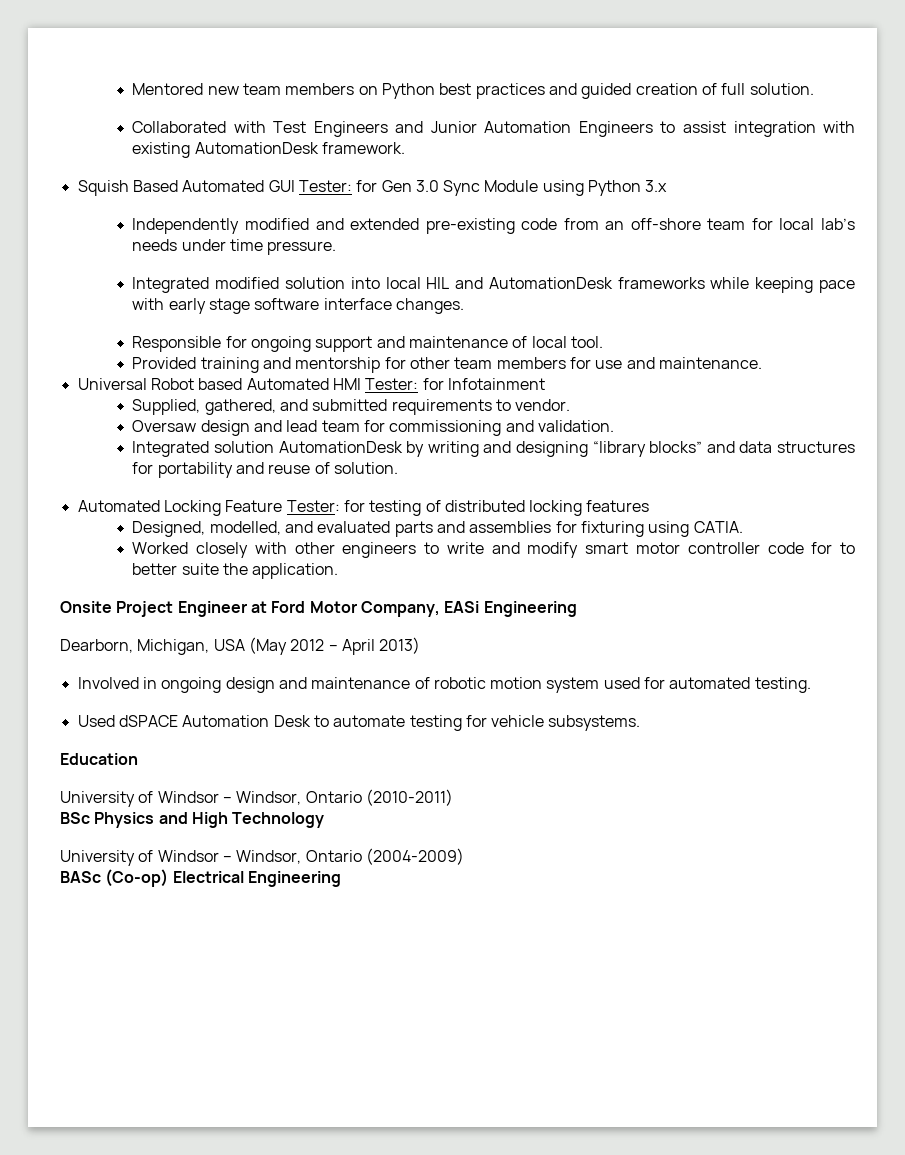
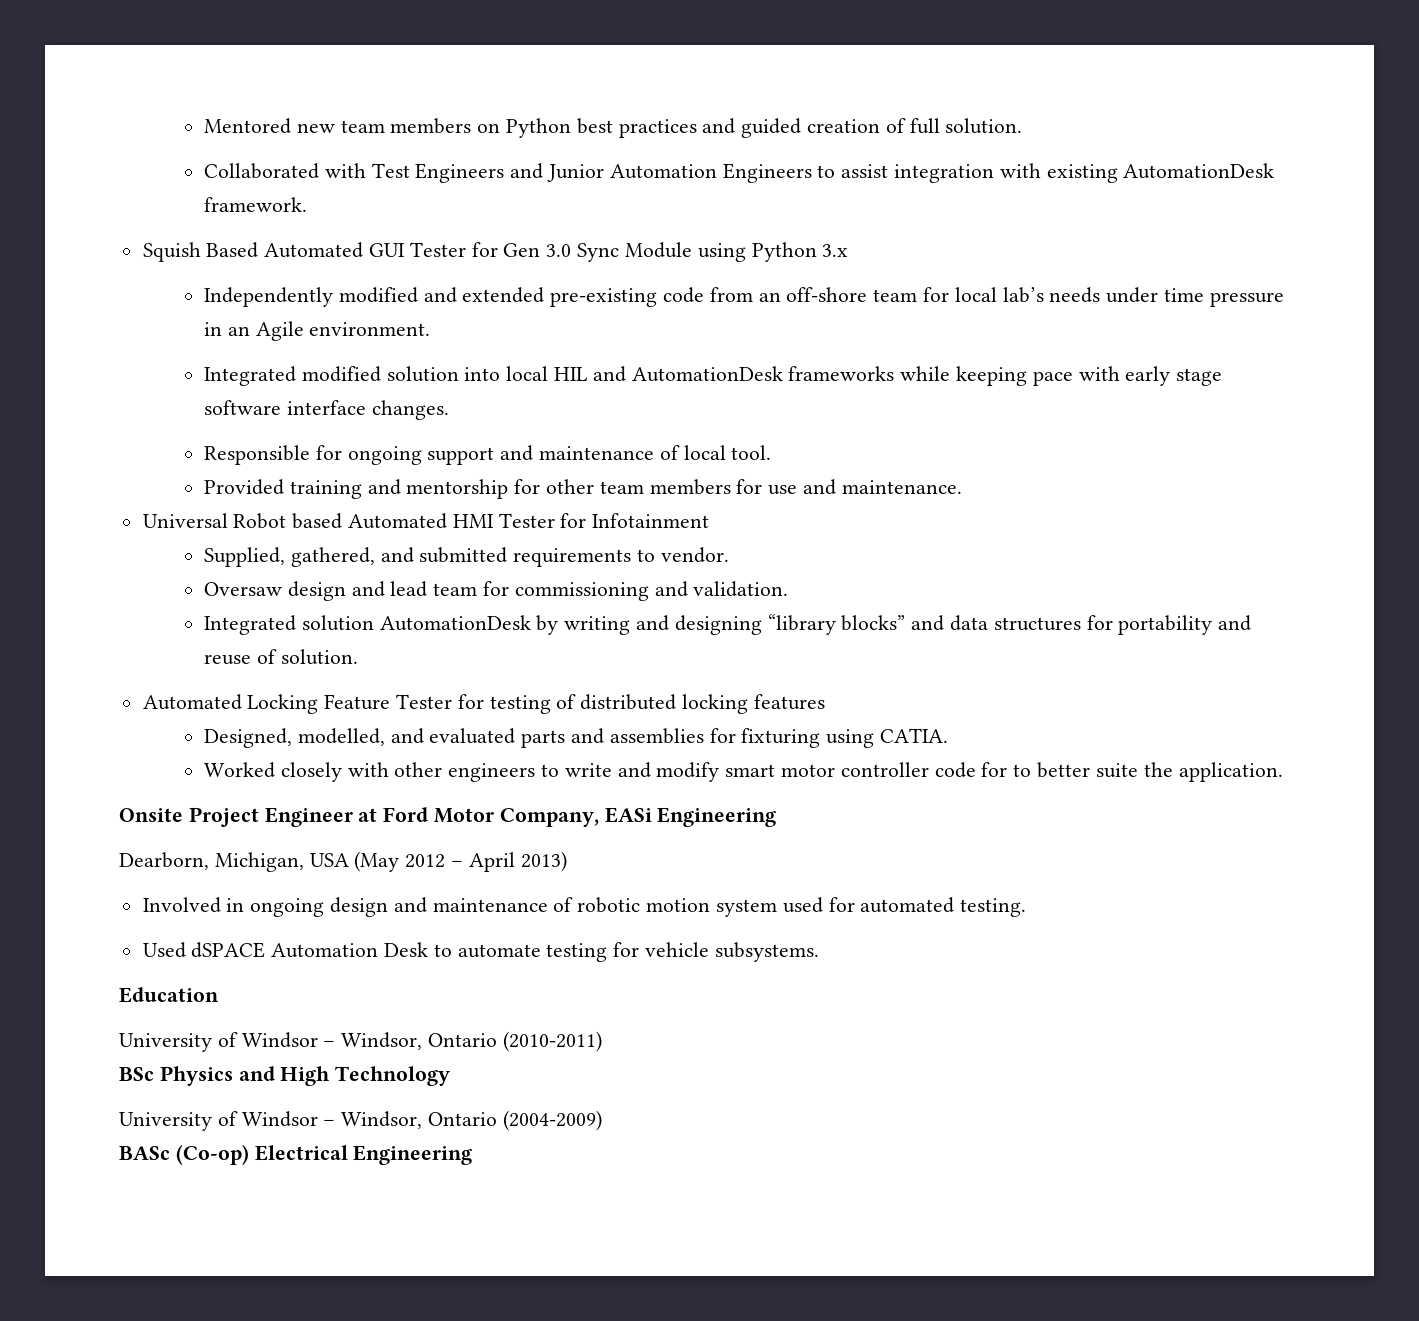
- Squish Based Automated GUI Tester: for Gen 3.0 Sync Module using Python 3.x
+ Squish Based Automated GUI Tester for Gen 3.0 Sync Module using Python 3.x
- Independently modified and extended pre-existing code from an off-shore team for local lab’s needs under time pressure.
+ Independently modified and extended pre-existing code from an off-shore team for local lab’s needs under time pressure in an Agile environment.
- Universal Robot based Automated HMI Tester: for Infotainment
+ Universal Robot based Automated HMI Tester for Infotainment
- Automated Locking Feature Tester: for testing of distributed locking features
+ Automated Locking Feature Tester for testing of distributed locking features

